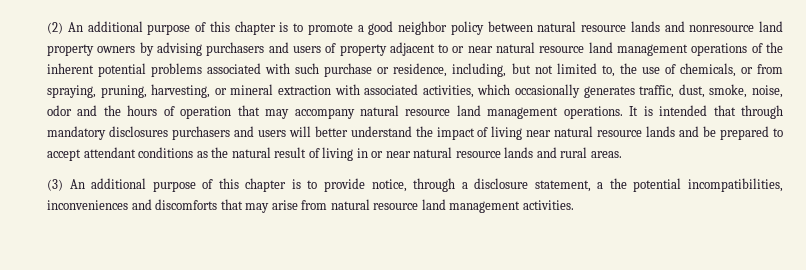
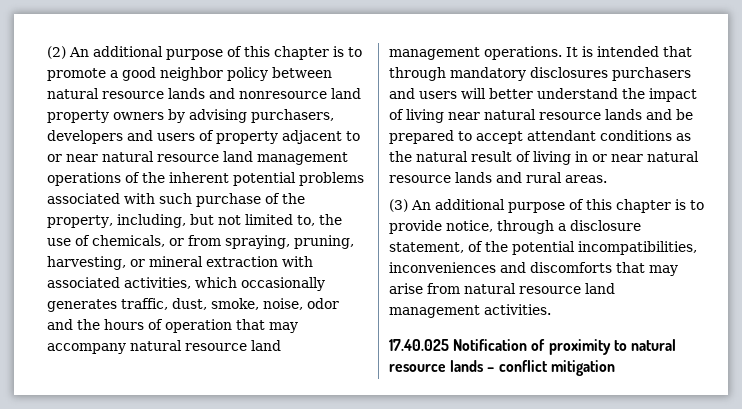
- (2) An additional purpose of this chapter is to promote a good neighbor policy between natural resource lands and nonresource land property owners by advising purchasers and users of property adjacent to or near natural resource land management operations of the inherent potential problems associated with such purchase or residence, including, but not limited to, the use of chemicals, or from spraying, pruning, harvesting, or mineral extraction with associated activities, which occasionally generates traffic, dust, smoke, noise, odor and the hours of operation that may accompany natural resource land management operations.
+ (2) An additional purpose of this chapter is to promote a good neighbor policy between natural resource lands and nonresource land property owners by advising purchasers, developers and users of property adjacent to or near natural resource land management operations of the inherent potential problems associated with such purchase of the property, including, but not limited to, the use of chemicals, or from spraying, pruning, harvesting, or mineral extraction with associated activities, which occasionally generates traffic, dust, smoke, noise, odor and the hours of operation that may accompany natural resource land management operations.
- (3) An additional purpose of this chapter is to provide notice, through a disclosure statement, a the potential incompatibilities, inconveniences and discomforts that may arise from natural resource land management activities.
+ (3) An additional purpose of this chapter is to provide notice, through a disclosure statement, of the potential incompatibilities, inconveniences and discomforts that may arise from natural resource land management activities.
+ 17.40.025 Notification of proximity to natural resource lands – conflict mitigation

